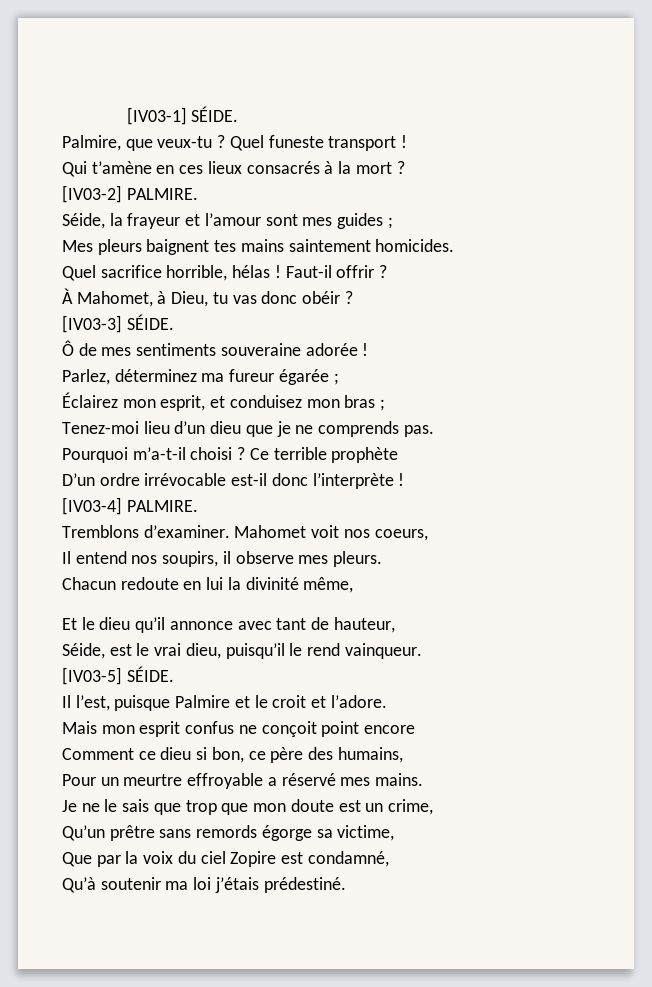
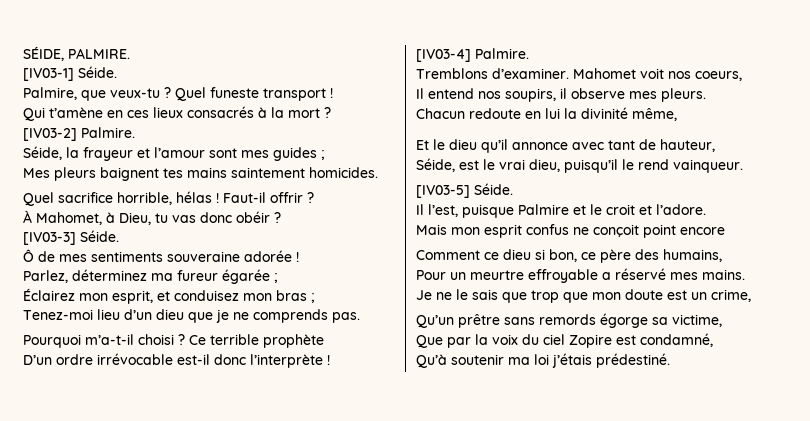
- [IV03-1] SÉIDE.
+ SÉIDE, PALMIRE.
+ [IV03-1] Séide.
- [IV03-2] PALMIRE.
+ [IV03-2] Palmire.
- [IV03-3] SÉIDE.
+ [IV03-3] Séide.
- [IV03-4] PALMIRE.
+ [IV03-4] Palmire.
- [IV03-5] SÉIDE.
+ [IV03-5] Séide.

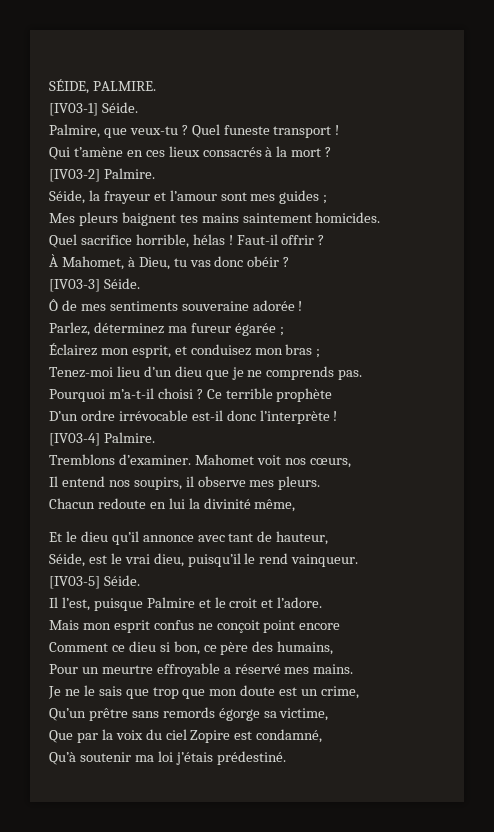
- Mahomet voit nos coeurs,
+ Mahomet voit nos cœurs,

